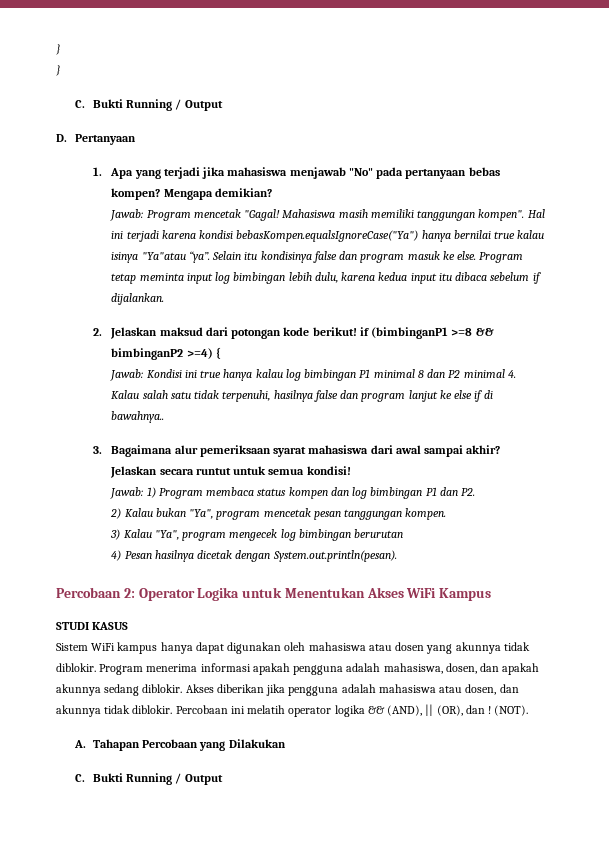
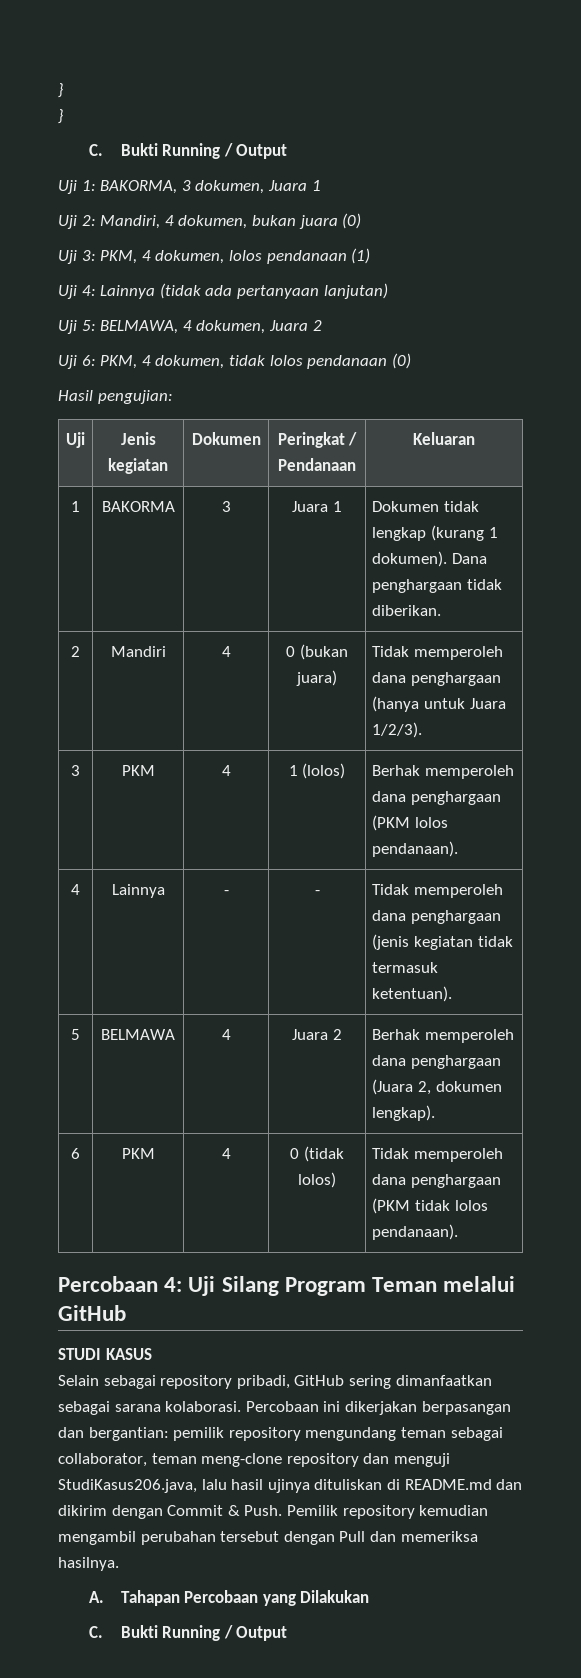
- D. Pertanyaan
- 1. Apa yang terjadi jika mahasiswa menjawab "No" pada pertanyaan bebas kompen? Mengapa demikian?
- Jawab: Program mencetak "Gagal! Mahasiswa masih memiliki tanggungan kompen". Hal ini terjadi karena kondisi bebasKompen.equalsIgnoreCase("Ya") hanya bernilai true kalau isinya "Ya"atau “ya”. Selain itu kondisinya false dan program masuk ke else. Program tetap meminta input log bimbingan lebih dulu, karena kedua input itu dibaca sebelum if dijalankan.
- 2. Jelaskan maksud dari potongan kode berikut! if (bimbinganP1 >=8 && bimbinganP2 >=4) {
- Jawab: Kondisi ini true hanya kalau log bimbingan P1 minimal 8 dan P2 minimal 4. Kalau salah satu tidak terpenuhi, hasilnya false dan program lanjut ke else if di bawahnya..
- 3. Bagaimana alur pemeriksaan syarat mahasiswa dari awal sampai akhir? Jelaskan secara runtut untuk semua kondisi!
- Jawab: 1) Program membaca status kompen dan log bimbingan P1 dan P2.
- 2) Kalau bukan "Ya", program mencetak pesan tanggungan kompen.
- 3) Kalau "Ya", program mengecek log bimbingan berurutan
- 4) Pesan hasilnya dicetak dengan System.out.println(pesan).
- Percobaan 2: Operator Logika untuk Menentukan Akses WiFi Kampus
+ Uji 1: BAKORMA, 3 dokumen, Juara 1
+ Uji 2: Mandiri, 4 dokumen, bukan juara (0)
+ Uji 3: PKM, 4 dokumen, lolos pendanaan (1)
+ Uji 4: Lainnya (tidak ada pertanyaan lanjutan)
+ Uji 5: BELMAWA, 4 dokumen, Juara 2
+ Uji 6: PKM, 4 dokumen, tidak lolos pendanaan (0)
+ Hasil pengujian:
+ Uji | Jenis kegiatan | Dokumen | Peringkat / Pendanaan | Keluaran
+ 1 | BAKORMA | 3 | Juara 1 | Dokumen tidak lengkap (kurang 1 dokumen). Dana penghargaan tidak diberikan.
+ 2 | Mandiri | 4 | 0 (bukan juara) | Tidak memperoleh dana penghargaan (hanya untuk Juara 1/2/3).
+ 3 | PKM | 4 | 1 (lolos) | Berhak memperoleh dana penghargaan (PKM lolos pendanaan).
+ 4 | Lainnya | - | - | Tidak memperoleh dana penghargaan (jenis kegiatan tidak termasuk ketentuan).
+ 5 | BELMAWA | 4 | Juara 2 | Berhak memperoleh dana penghargaan (Juara 2, dokumen lengkap).
+ 6 | PKM | 4 | 0 (tidak lolos) | Tidak memperoleh dana penghargaan (PKM tidak lolos pendanaan).
+ Percobaan 4: Uji Silang Program Teman melalui GitHub
  STUDI KASUS
- Sistem WiFi kampus hanya dapat digunakan oleh mahasiswa atau dosen yang akunnya tidak diblokir. Program menerima informasi apakah pengguna adalah mahasiswa, dosen, dan apakah akunnya sedang diblokir. Akses diberikan jika pengguna adalah mahasiswa atau dosen, dan akunnya tidak diblokir. Percobaan ini melatih operator logika && (AND), || (OR), dan ! (NOT).
+ Selain sebagai repository pribadi, GitHub sering dimanfaatkan sebagai sarana kolaborasi. Percobaan ini dikerjakan berpasangan dan bergantian: pemilik repository mengundang teman sebagai collaborator, teman meng-clone repository dan menguji StudiKasus206.java, lalu hasil ujinya dituliskan di README.md dan dikirim dengan Commit & Push. Pemilik repository kemudian mengambil perubahan tersebut dengan Pull dan memeriksa hasilnya.

